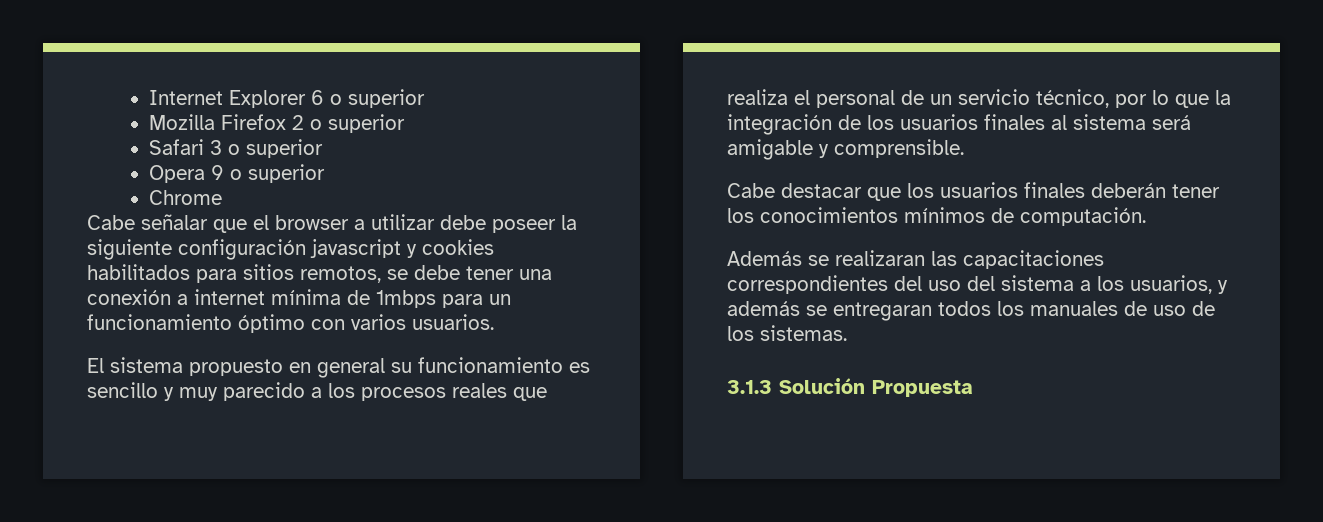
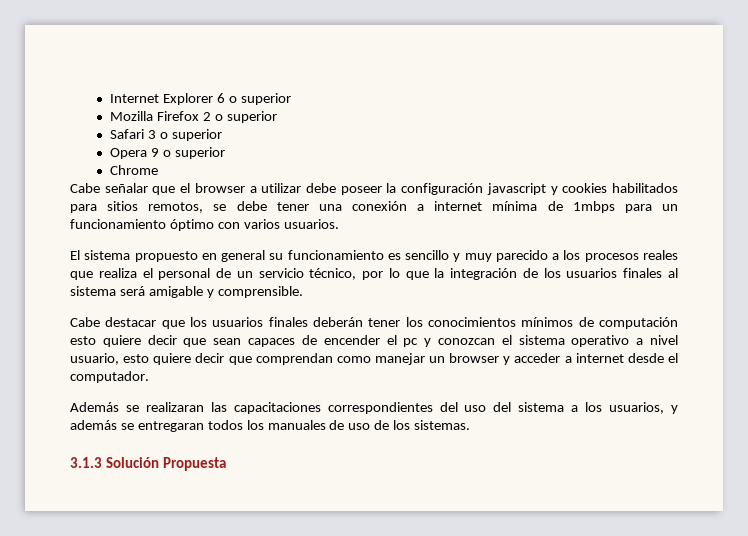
- Cabe señalar que el browser a utilizar debe poseer la siguiente configuración javascript y cookies habilitados para sitios remotos, se debe tener una conexión a internet mínima de 1mbps para un funcionamiento óptimo con varios usuarios.
+ Cabe señalar que el browser a utilizar debe poseer la configuración javascript y cookies habilitados para sitios remotos, se debe tener una conexión a internet mínima de 1mbps para un funcionamiento óptimo con varios usuarios.
- Cabe destacar que los usuarios finales deberán tener los conocimientos mínimos de computación.
+ Cabe destacar que los usuarios finales deberán tener los conocimientos mínimos de computación esto quiere decir que sean capaces de encender el pc y conozcan el sistema operativo a nivel usuario, esto quiere decir que comprendan como manejar un browser y acceder a internet desde el computador.

